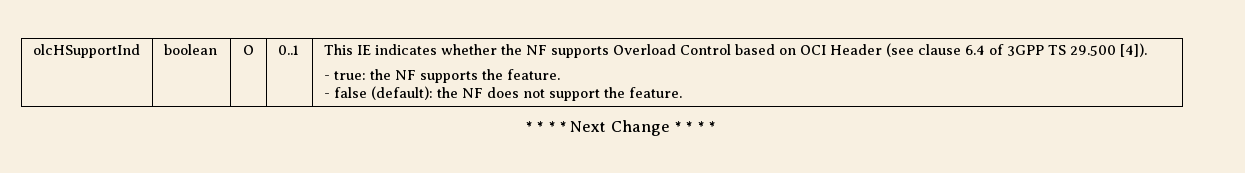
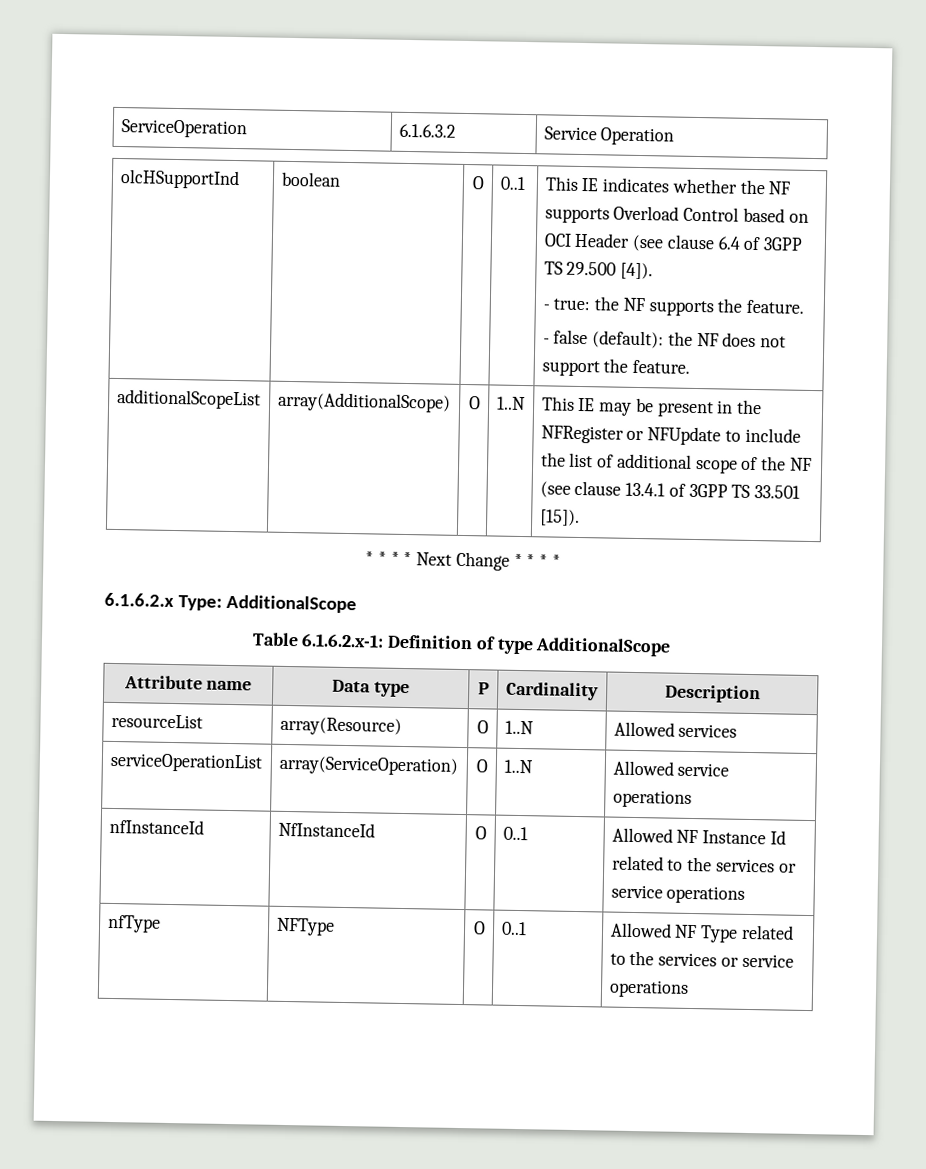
+ ServiceOperation | 6.1.6.3.2 | Service Operation
+ additionalScopeList | array(AdditionalScope) | O | 1..N | This IE may be present in the NFRegister or NFUpdate to include the list of additional scope of the NF (see clause 13.4.1 of 3GPP TS 33.501 [15]).
+ 6.1.6.2.x Type: AdditionalScope
+ Table 6.1.6.2.x-1: Definition of type AdditionalScope
+ Attribute name | Data type | P | Cardinality | Description
+ resourceList | array(Resource) | O | 1..N | Allowed services
+ serviceOperationList | array(ServiceOperation) | O | 1..N | Allowed service operations
+ nfInstanceId | NfInstanceId | O | 0..1 | Allowed NF Instance Id related to the services or service operations
+ nfType | NFType | O | 0..1 | Allowed NF Type related to the services or service operations

